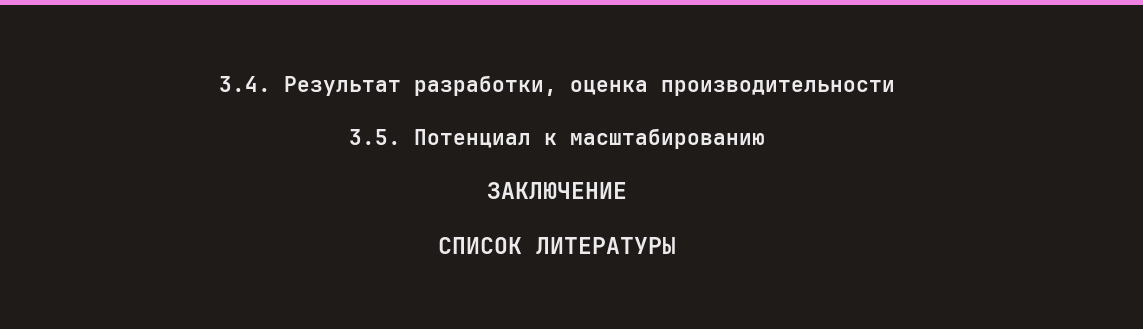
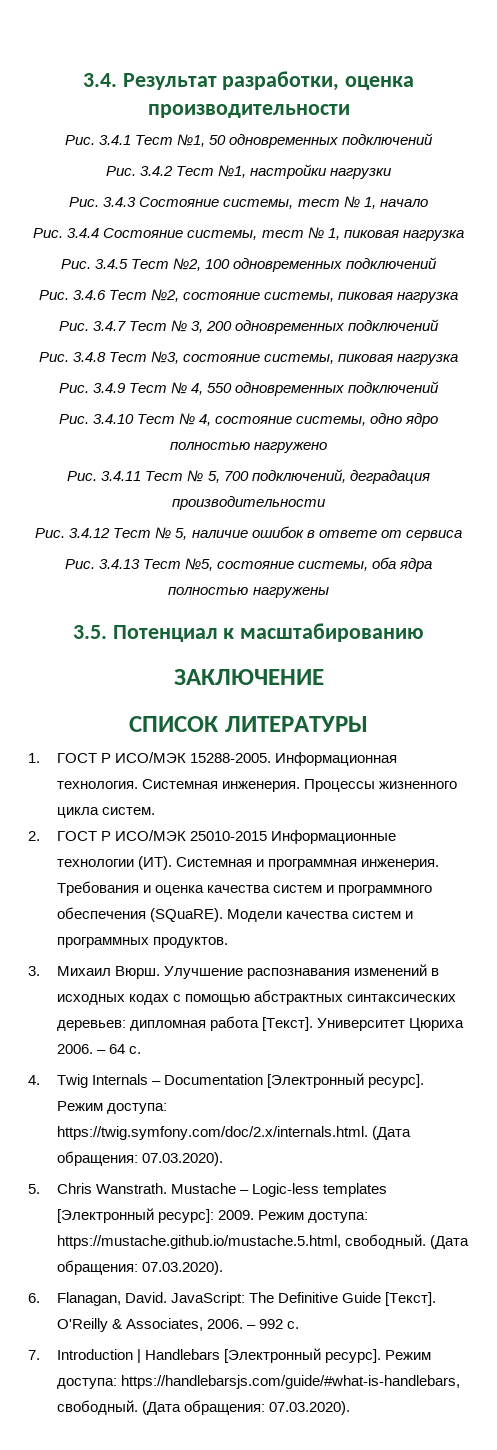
+ Рис. 3.4.1 Тест №1, 50 одновременных подключений
+ Рис. 3.4.2 Тест №1, настройки нагрузки
+ Рис. 3.4.3 Состояние системы, тест № 1, начало
+ Рис. 3.4.4 Состояние системы, тест № 1, пиковая нагрузка
+ Рис. 3.4.5 Тест №2, 100 одновременных подключений
+ Рис. 3.4.6 Тест №2, состояние системы, пиковая нагрузка
+ Рис. 3.4.7 Тест № 3, 200 одновременных подключений
+ Рис. 3.4.8 Тест №3, состояние системы, пиковая нагрузка
+ Рис. 3.4.9 Тест № 4, 550 одновременных подключений
+ Рис. 3.4.10 Тест № 4, состояние системы, одно ядро полностью нагружено
+ Рис. 3.4.11 Тест № 5, 700 подключений, деградация производительности
+ Рис. 3.4.12 Тест № 5, наличие ошибок в ответе от сервиса
+ Рис. 3.4.13 Тест №5, состояние системы, оба ядра полностью нагружены
+ 1. ГОСТ Р ИСО/МЭК 15288-2005. Информационная технология. Системная инженерия. Процессы жизненного цикла систем.
+ 2. ГОСТ Р ИСО/МЭК 25010-2015 Информационные технологии (ИТ). Системная и программная инженерия. Требования и оценка качества систем и программного обеспечения (SQuaRE). Модели качества систем и программных продуктов.
+ 3. Михаил Вюрш. Улучшение распознавания изменений в исходных кодах с помощью абстрактных синтаксических деревьев: дипломная работа [Текст]. Университет Цюриха 2006. – 64 с.
+ 4. Twig Internals – Documentation [Электронный ресурс]. Режим доступа: https://twig.symfony.com/doc/2.x/internals.html. (Дата обращения: 07.03.2020).
+ 5. Chris Wanstrath. Mustache – Logic-less templates [Электронный ресурс]: 2009. Режим доступа: https://mustache.github.io/mustache.5.html, свободный. (Дата обращения: 07.03.2020).
+ 6. Flanagan, David. JavaScript: The Definitive Guide [Текст]. O'Reilly & Associates, 2006. – 992 с.
+ 7. Introduction | Handlebars [Электронный ресурс]. Режим доступа: https://handlebarsjs.com/guide/#what-is-handlebars, свободный. (Дата обращения: 07.03.2020).

